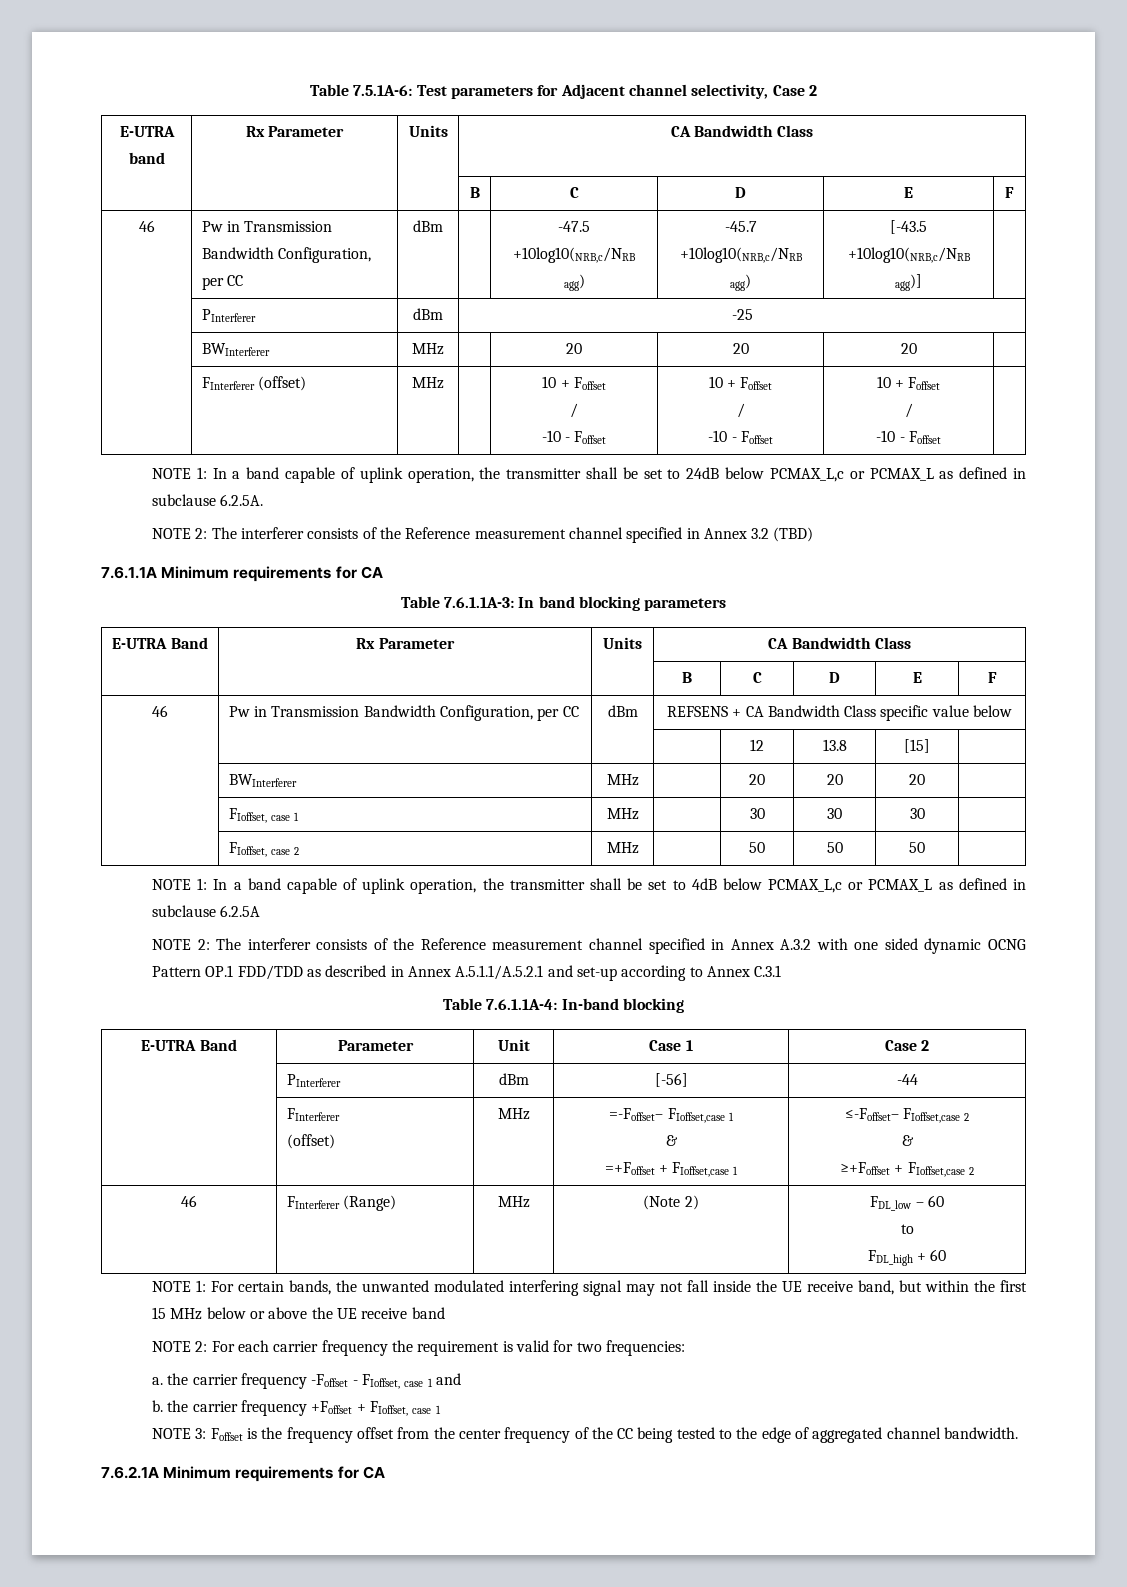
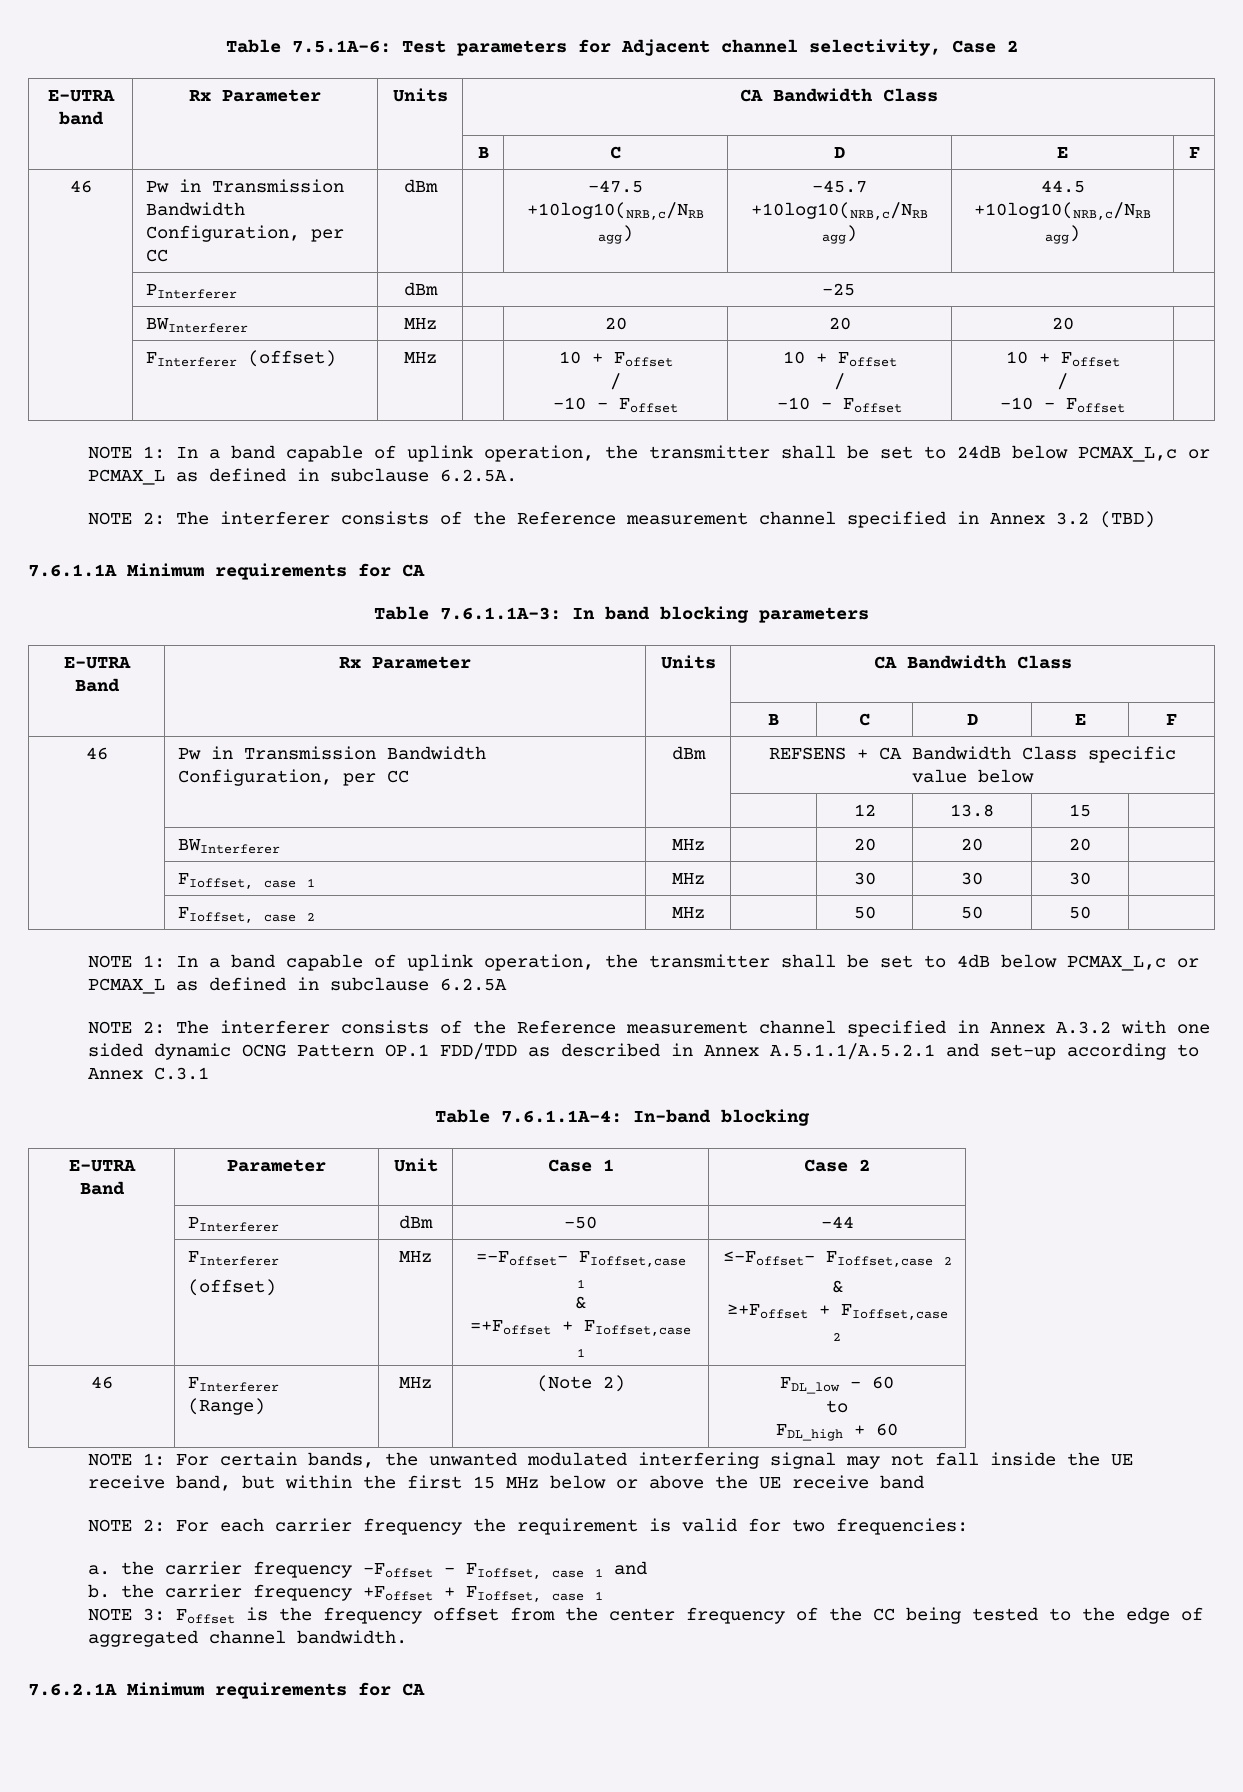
- 46 | Pw in Transmission Bandwidth Configuration, per CC | dBm | | -47.5 +10log10(NRB,c/NRB agg) | -45.7 +10log10(NRB,c/NRB agg) | [-43.5 +10log10(NRB,c/NRB agg)] |
+ 46 | Pw in Transmission Bandwidth Configuration, per CC | dBm | | -47.5 +10log10(NRB,c/NRB agg) | -45.7 +10log10(NRB,c/NRB agg) | 44.5 +10log10(NRB,c/NRB agg) |
- | | | | 12 | 13.8 | [15] |
+ | | | | 12 | 13.8 | 15 |
- | PInterferer | dBm | [-56] | -44
+ | PInterferer | dBm | -50 | -44

